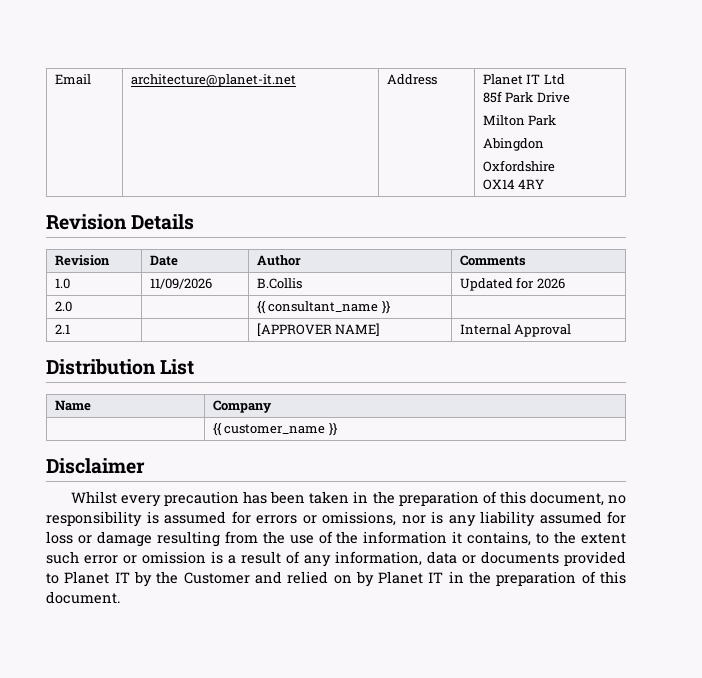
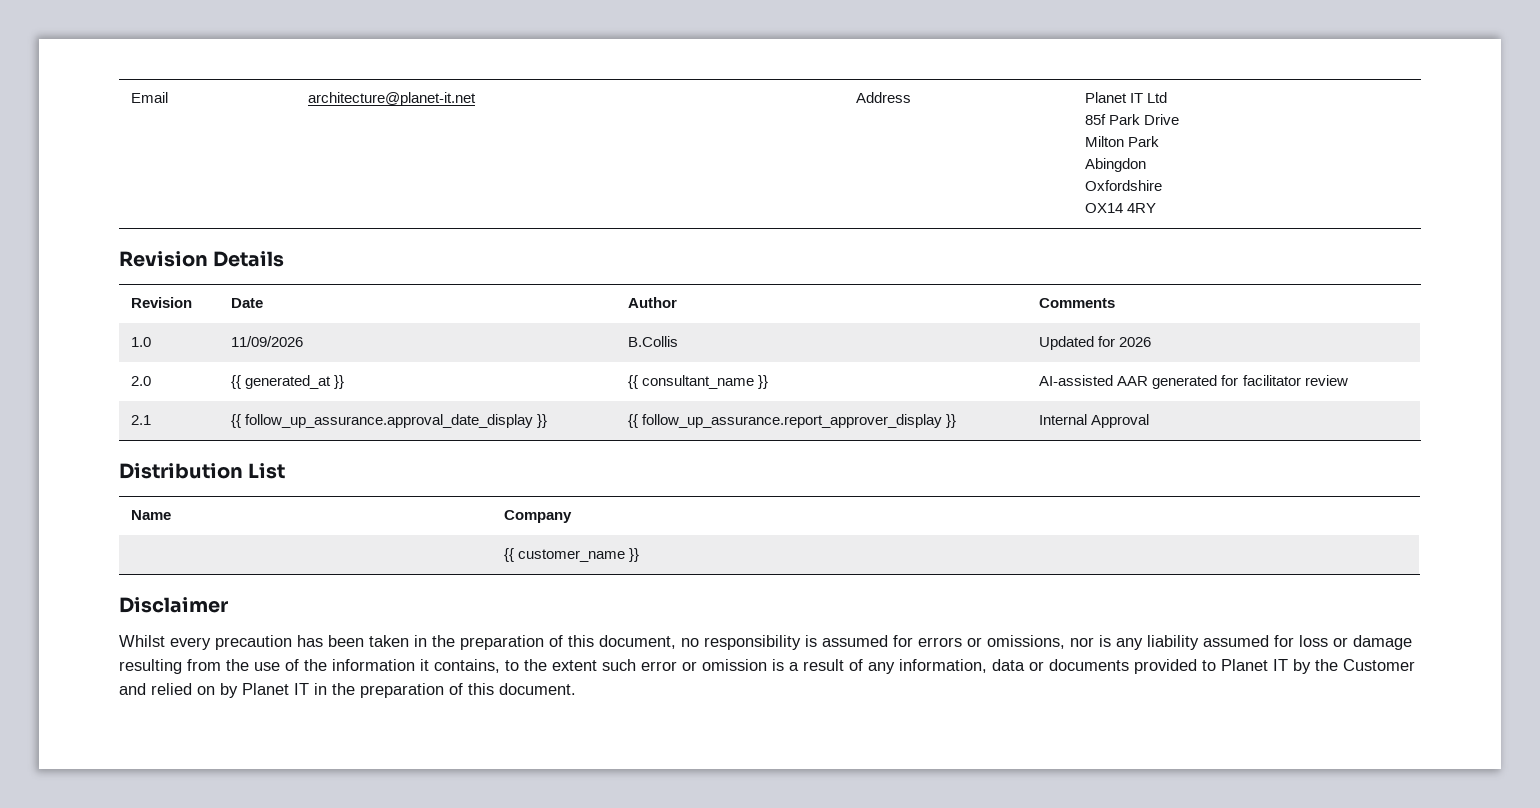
- 2.0 | | {{ consultant_name }} |
- 2.1 | | [APPROVER NAME] | Internal Approval
+ 2.0 | {{ generated_at }} | {{ consultant_name }} | AI-assisted AAR generated for facilitator review
+ 2.1 | {{ follow_up_assurance.approval_date_display }} | {{ follow_up_assurance.report_approver_display }} | Internal Approval

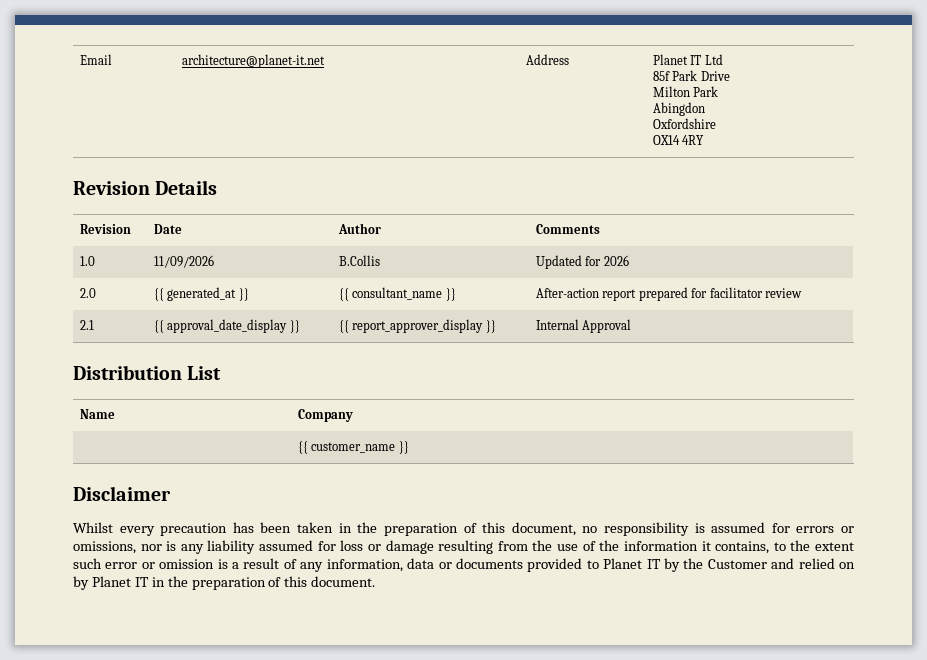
- 2.0 | {{ generated_at }} | {{ consultant_name }} | AI-assisted AAR generated for facilitator review
+ 2.0 | {{ generated_at }} | {{ consultant_name }} | After-action report prepared for facilitator review
- 2.1 | {{ follow_up_assurance.approval_date_display }} | {{ follow_up_assurance.report_approver_display }} | Internal Approval
+ 2.1 | {{ approval_date_display }} | {{ report_approver_display }} | Internal Approval

